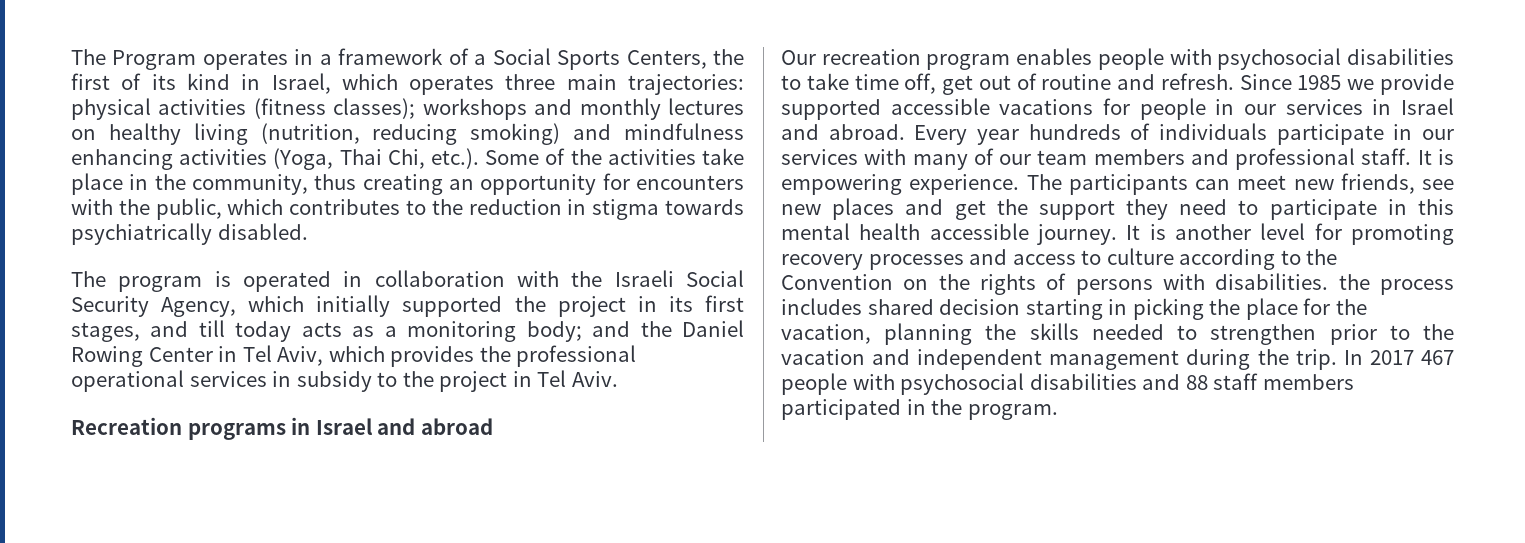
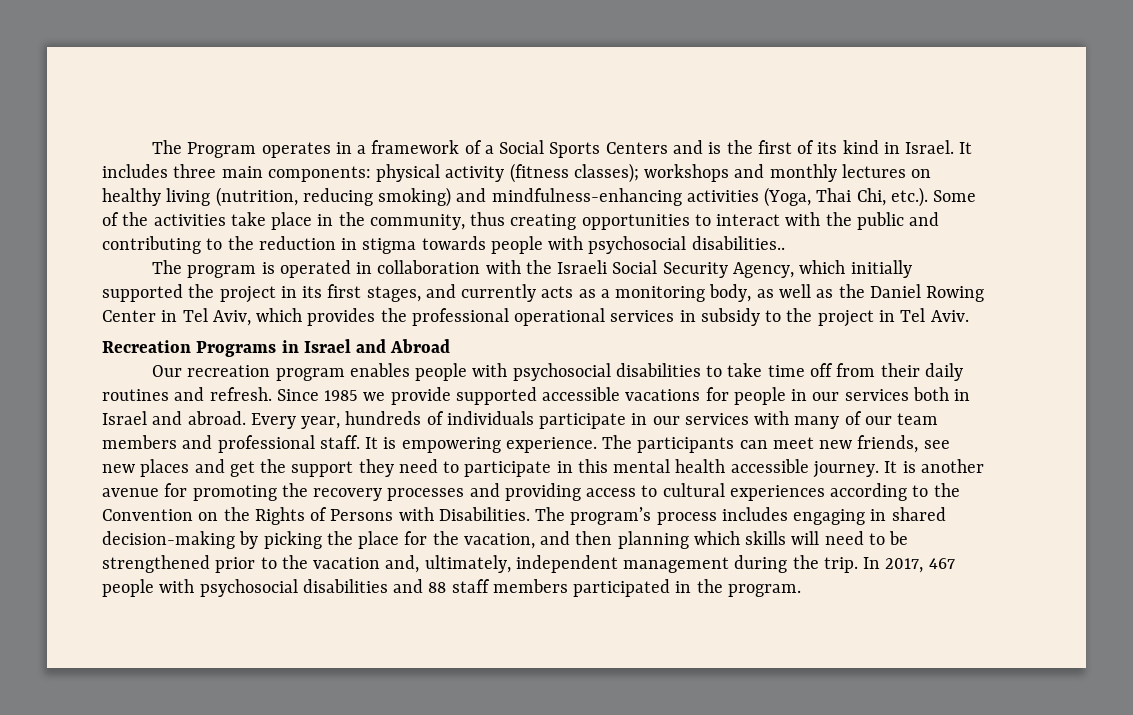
- The Program operates in a framework of a Social Sports Centers, the first of its kind in Israel, which operates three main trajectories: physical activities (fitness classes); workshops and monthly lectures on healthy living (nutrition, reducing smoking) and mindfulness enhancing activities (Yoga, Thai Chi, etc.). Some of the activities take place in the community, thus creating an opportunity for encounters with the public, which contributes to the reduction in stigma towards psychiatrically disabled.
+ The Program operates in a framework of a Social Sports Centers and is the first of its kind in Israel. It includes three main components: physical activity (fitness classes); workshops and monthly lectures on healthy living (nutrition, reducing smoking) and mindfulness-enhancing activities (Yoga, Thai Chi, etc.). Some of the activities take place in the community, thus creating opportunities to interact with the public and contributing to the reduction in stigma towards people with psychosocial disabilities..
- The program is operated in collaboration with the Israeli Social Security Agency, which initially supported the project in its first stages, and till today acts as a monitoring body; and the Daniel Rowing Center in Tel Aviv, which provides the professional operational services in subsidy to the project in Tel Aviv.
+ The program is operated in collaboration with the Israeli Social Security Agency, which initially supported the project in its first stages, and currently acts as a monitoring body, as well as the Daniel Rowing Center in Tel Aviv, which provides the professional operational services in subsidy to the project in Tel Aviv.
- Recreation programs in Israel and abroad
+ Recreation Programs in Israel and Abroad
- Our recreation program enables people with psychosocial disabilities to take time off, get out of routine and refresh.
+ Our recreation program enables people with psychosocial disabilities to take time off from their daily routines and refresh.
- Since 1985 we provide supported accessible vacations for people in our services in Israel and abroad.
+ Since 1985 we provide supported accessible vacations for people in our services both in Israel and abroad.
- Every year hundreds of individuals participate in our services with many of our team members and professional staff.
+ Every year, hundreds of individuals participate in our services with many of our team members and professional staff.
- It is another level for promoting recovery processes and access to culture according to the Convention on the rights of persons with disabilities. the process includes shared decision starting in picking the place for the vacation, planning the skills needed to strengthen prior to the vacation and independent management during the trip.
+ It is another avenue for promoting the recovery processes and providing access to cultural experiences according to the Convention on the Rights of Persons with Disabilities. The program’s process includes engaging in shared decision-making by picking the place for the vacation, and then planning which skills will need to be strengthened prior to the vacation and, ultimately, independent management during the trip.
- In 2017 467 people with psychosocial disabilities and 88 staff members participated in the program.
+ In 2017, 467 people with psychosocial disabilities and 88 staff members participated in the program.

